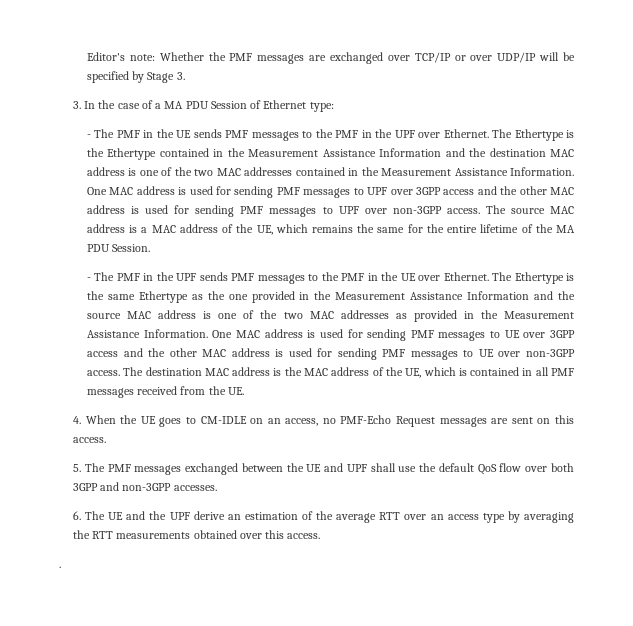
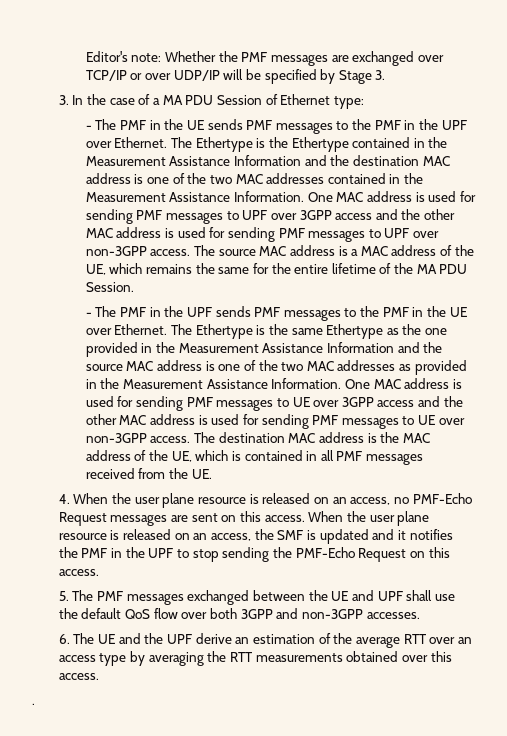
- 4. When the UE goes to CM-IDLE on an access, no PMF-Echo Request messages are sent on this access.
+ 4. When the user plane resource is released on an access, no PMF-Echo Request messages are sent on this access. When the user plane resource is released on an access, the SMF is updated and it notifies the PMF in the UPF to stop sending the PMF-Echo Request on this access.

